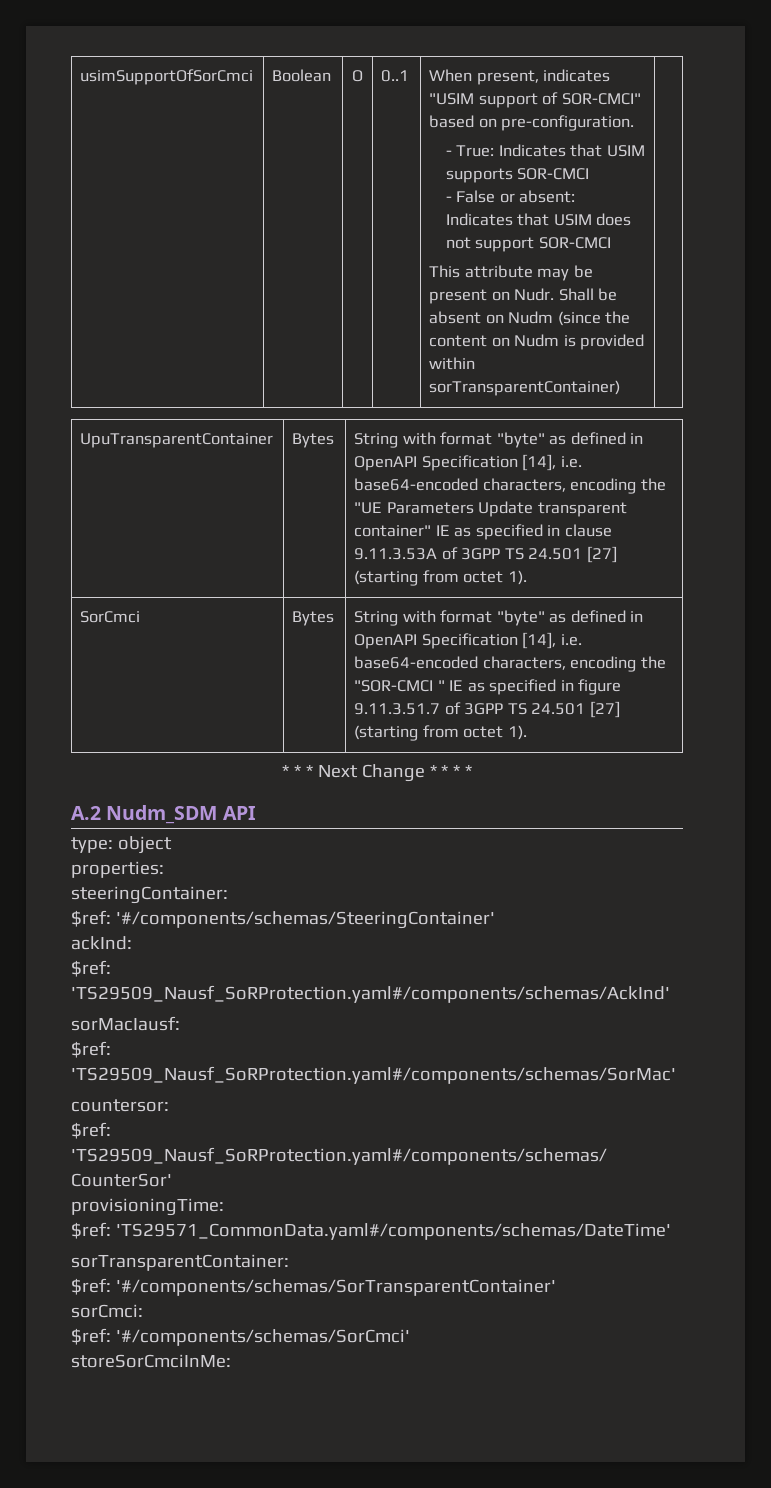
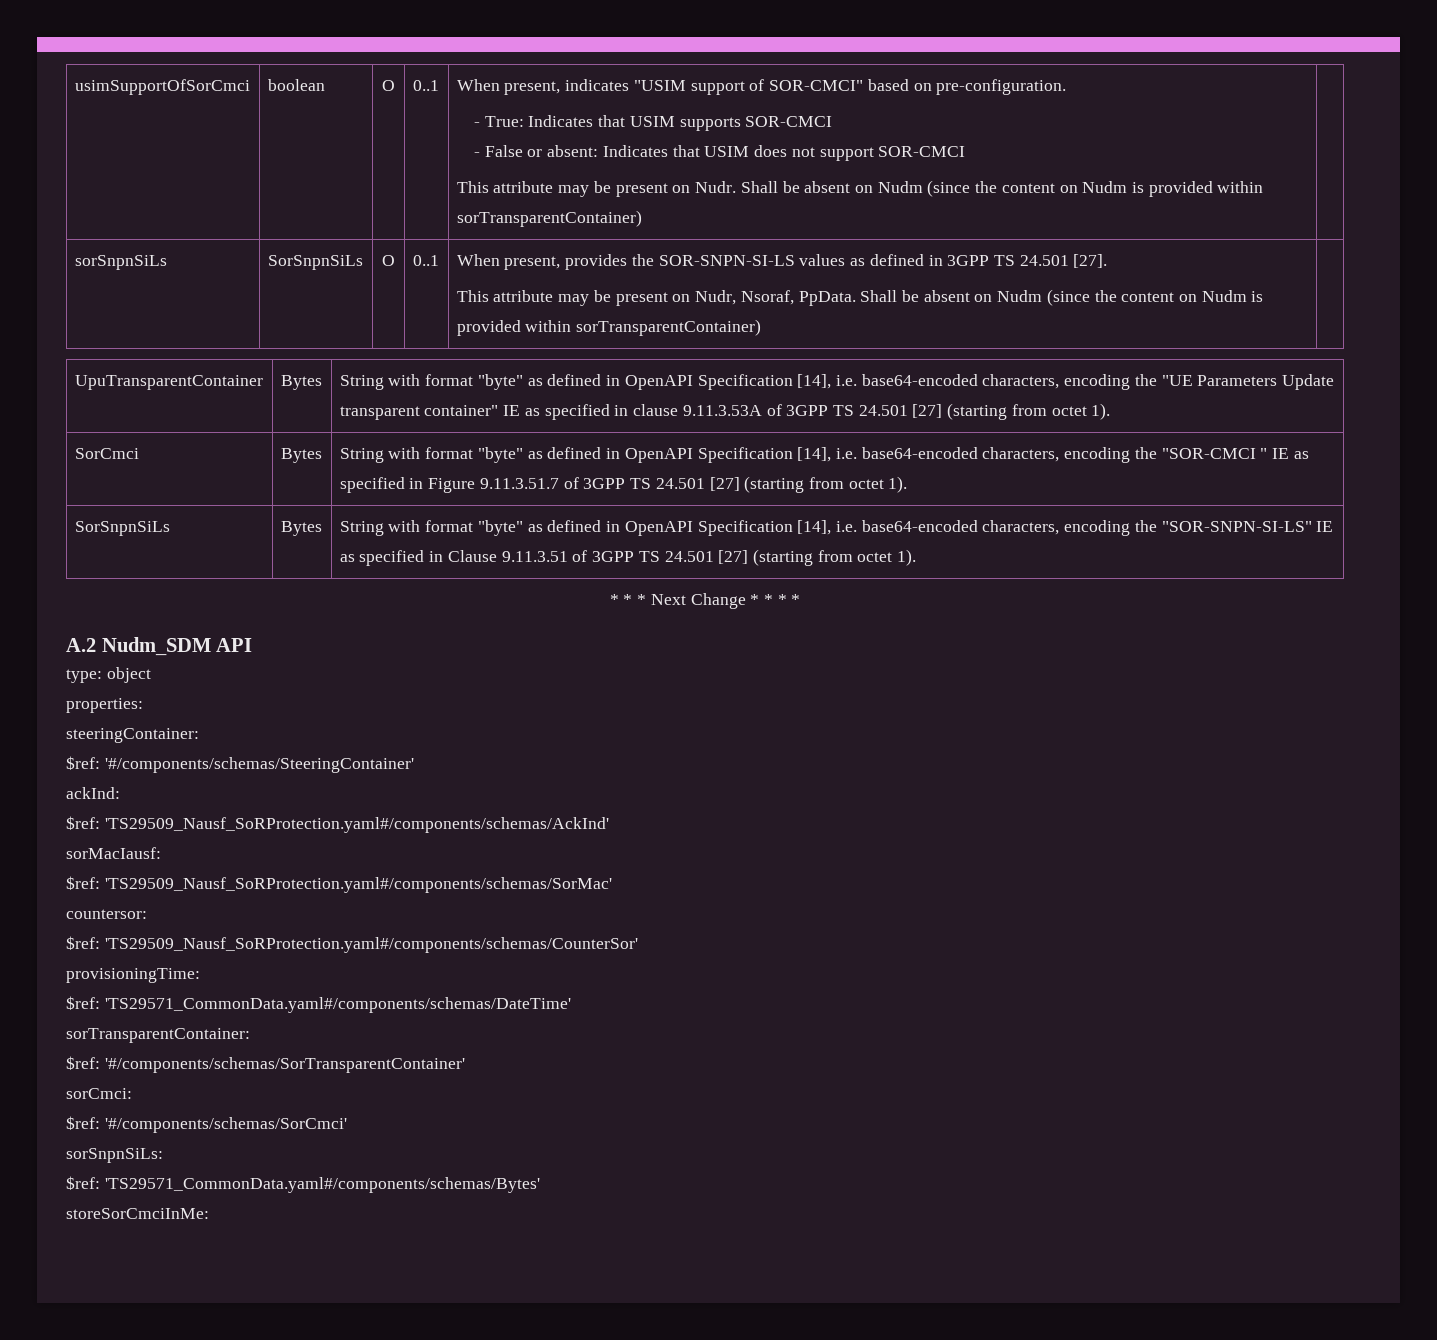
- Boolean
+ boolean
+ sorSnpnSiLs | SorSnpnSiLs | O | 0..1 | When present, provides the SOR-SNPN-SI-LS values as defined in 3GPP TS 24.501 [27].
+ This attribute may be present on Nudr, Nsoraf, PpData. Shall be absent on Nudm (since the content on Nudm is provided within sorTransparentContainer) |
- SorCmci | Bytes | String with format "byte" as defined in OpenAPI Specification [14], i.e. base64-encoded characters, encoding the "SOR-CMCI " IE as specified in figure 9.11.3.51.7 of 3GPP TS 24.501 [27] (starting from octet 1).
+ SorCmci | Bytes | String with format "byte" as defined in OpenAPI Specification [14], i.e. base64-encoded characters, encoding the "SOR-CMCI " IE as specified in Figure 9.11.3.51.7 of 3GPP TS 24.501 [27] (starting from octet 1).
+ SorSnpnSiLs | Bytes | String with format "byte" as defined in OpenAPI Specification [14], i.e. base64-encoded characters, encoding the "SOR-SNPN-SI-LS" IE as specified in Clause 9.11.3.51 of 3GPP TS 24.501 [27] (starting from octet 1).
+ sorSnpnSiLs:
+ $ref: 'TS29571_CommonData.yaml#/components/schemas/Bytes'

